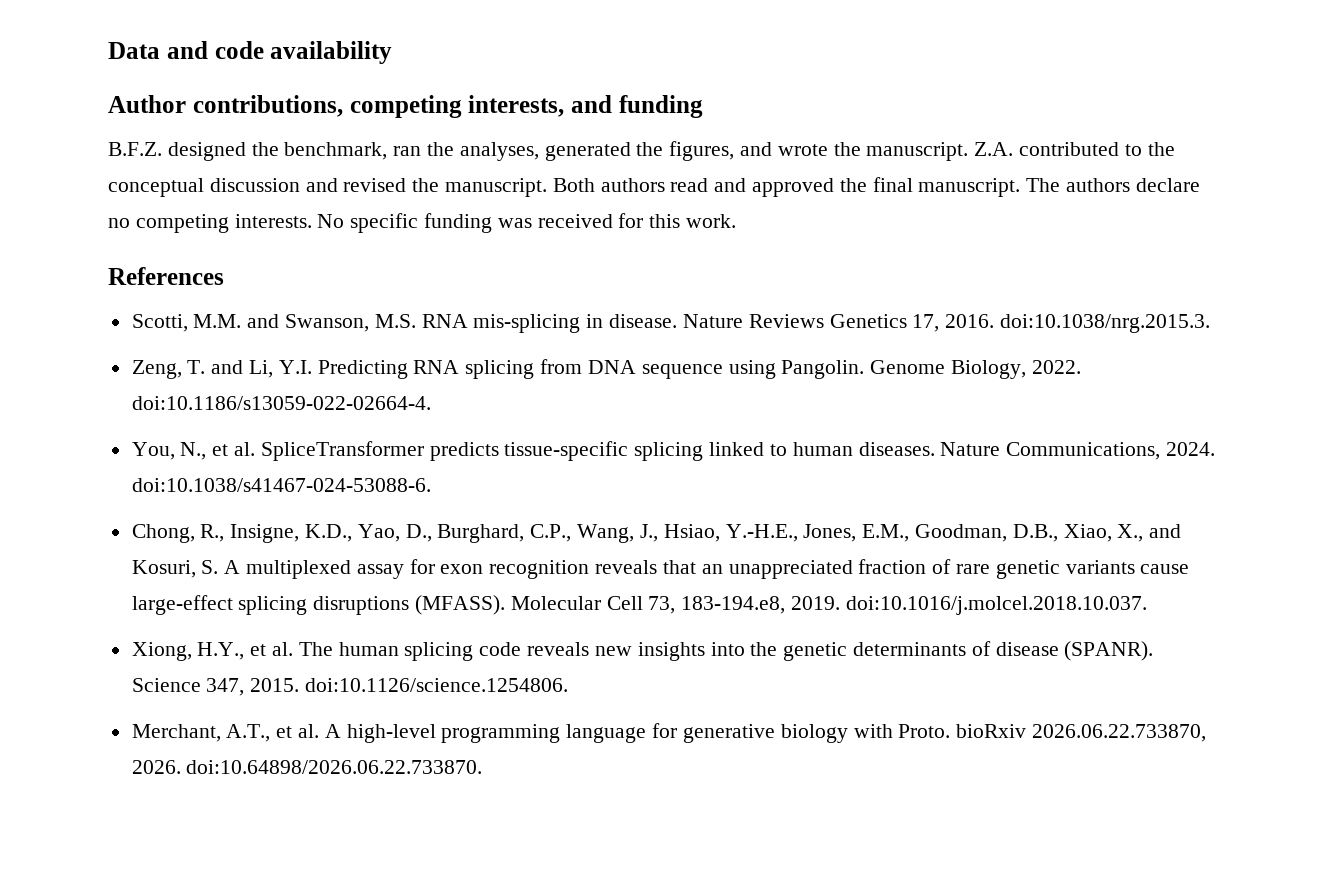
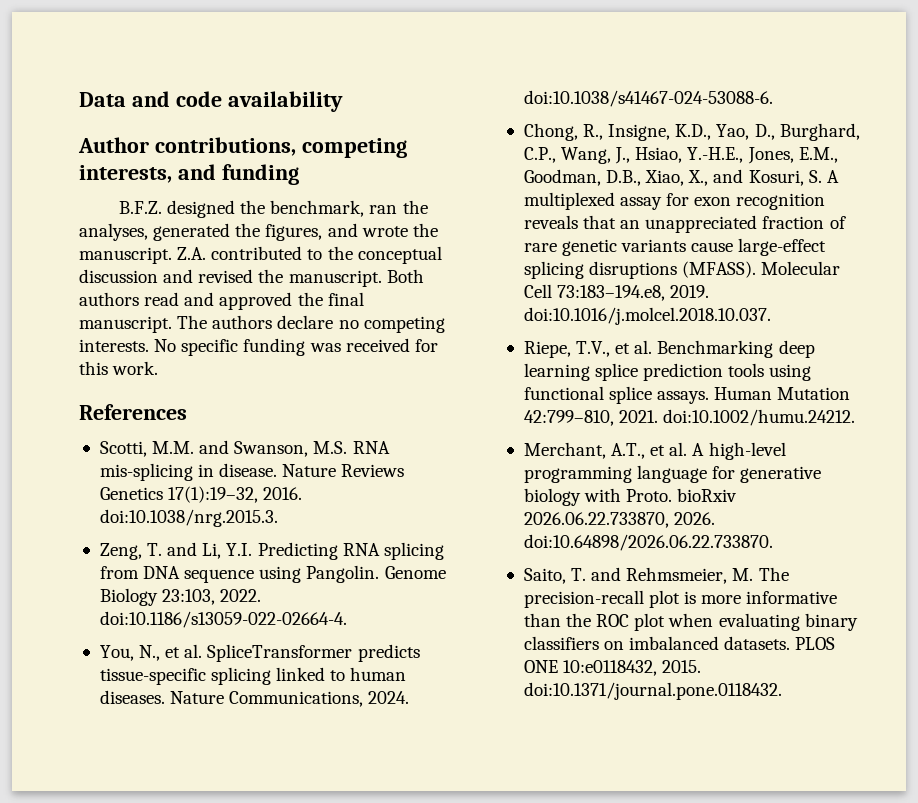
- Nature Reviews Genetics 17, 2016. doi:10.1038/nrg.2015.3.
+ Nature Reviews Genetics 17(1):19–32, 2016. doi:10.1038/nrg.2015.3.
- Genome Biology, 2022. doi:10.1186/s13059-022-02664-4.
+ Genome Biology 23:103, 2022. doi:10.1186/s13059-022-02664-4.
- Molecular Cell 73, 183-194.e8, 2019. doi:10.1016/j.molcel.2018.10.037.
+ Molecular Cell 73:183–194.e8, 2019. doi:10.1016/j.molcel.2018.10.037.
- Xiong, H.Y., et al. The human splicing code reveals new insights into the genetic determinants of disease (SPANR). Science 347, 2015. doi:10.1126/science.1254806.
+ Riepe, T.V., et al. Benchmarking deep learning splice prediction tools using functional splice assays. Human Mutation 42:799–810, 2021. doi:10.1002/humu.24212.
+ Saito, T. and Rehmsmeier, M. The precision-recall plot is more informative than the ROC plot when evaluating binary classifiers on imbalanced datasets. PLOS ONE 10:e0118432, 2015. doi:10.1371/journal.pone.0118432.

